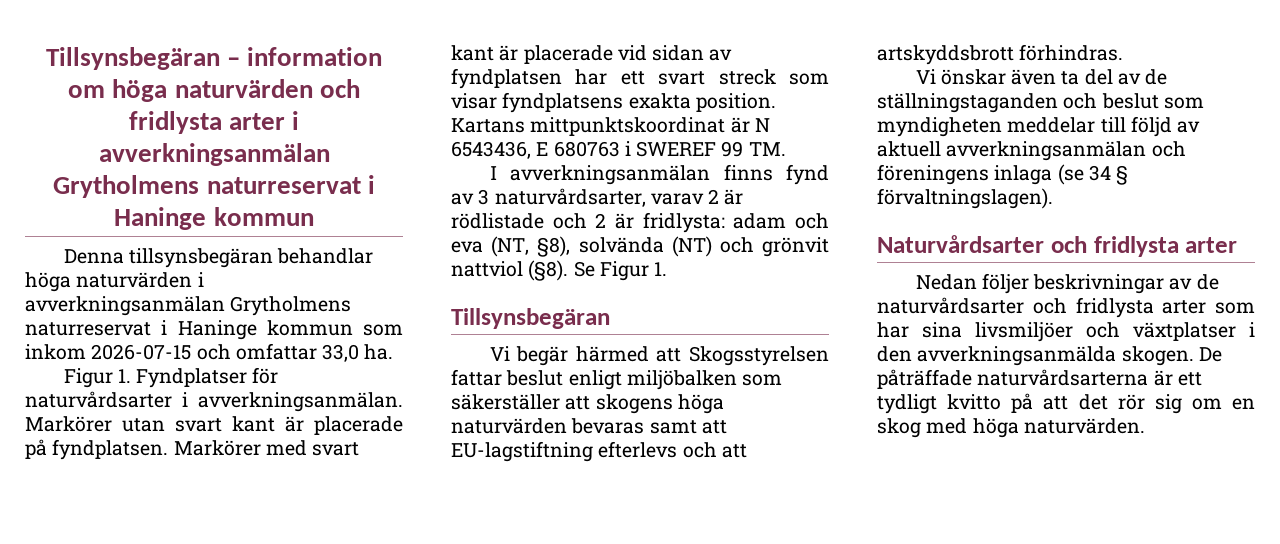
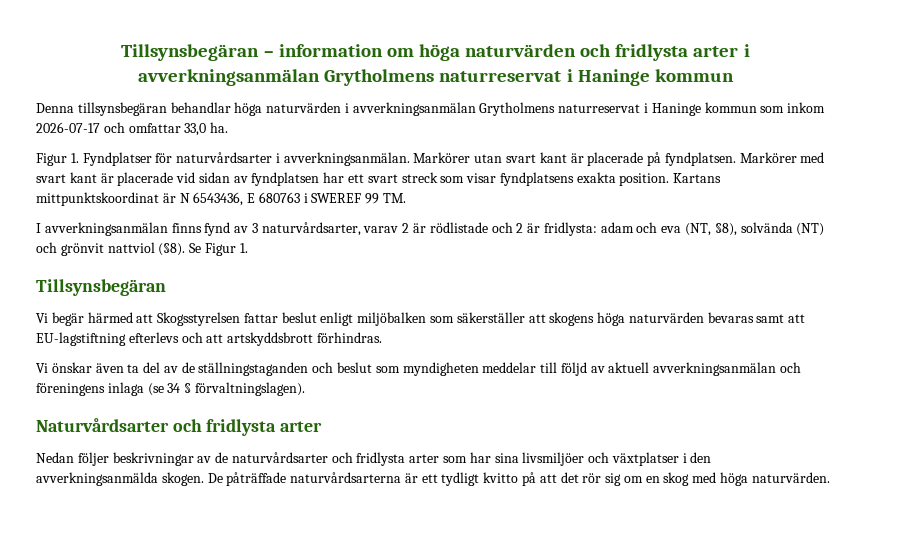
- Denna tillsynsbegäran behandlar höga naturvärden i avverkningsanmälan Grytholmens naturreservat i Haninge kommun som inkom 2026-07-15 och omfattar 33,0 ha.
+ Denna tillsynsbegäran behandlar höga naturvärden i avverkningsanmälan Grytholmens naturreservat i Haninge kommun som inkom 2026-07-17 och omfattar 33,0 ha.

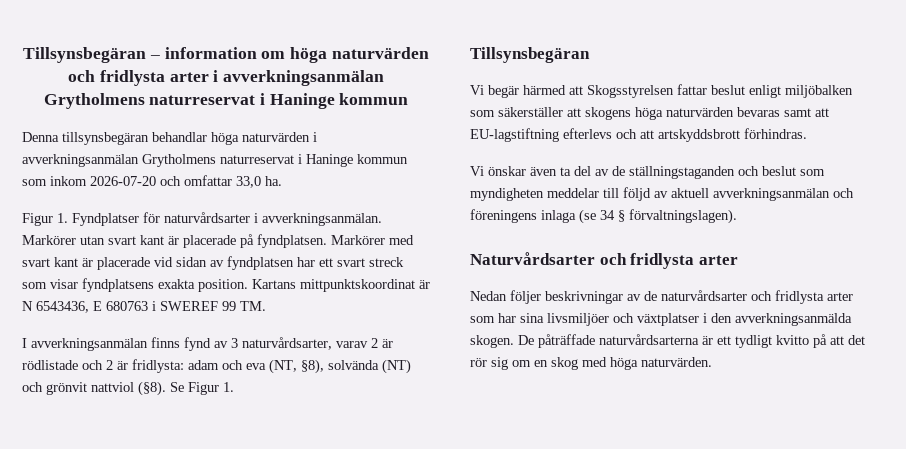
- Denna tillsynsbegäran behandlar höga naturvärden i avverkningsanmälan Grytholmens naturreservat i Haninge kommun som inkom 2026-07-17 och omfattar 33,0 ha.
+ Denna tillsynsbegäran behandlar höga naturvärden i avverkningsanmälan Grytholmens naturreservat i Haninge kommun som inkom 2026-07-20 och omfattar 33,0 ha.

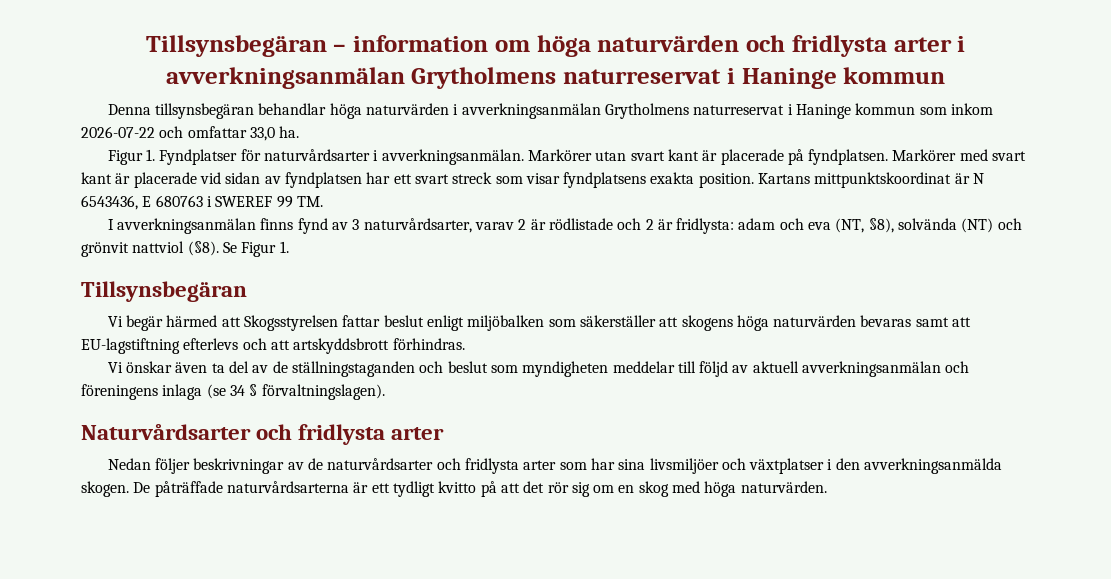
- Denna tillsynsbegäran behandlar höga naturvärden i avverkningsanmälan Grytholmens naturreservat i Haninge kommun som inkom 2026-07-20 och omfattar 33,0 ha.
+ Denna tillsynsbegäran behandlar höga naturvärden i avverkningsanmälan Grytholmens naturreservat i Haninge kommun som inkom 2026-07-22 och omfattar 33,0 ha.

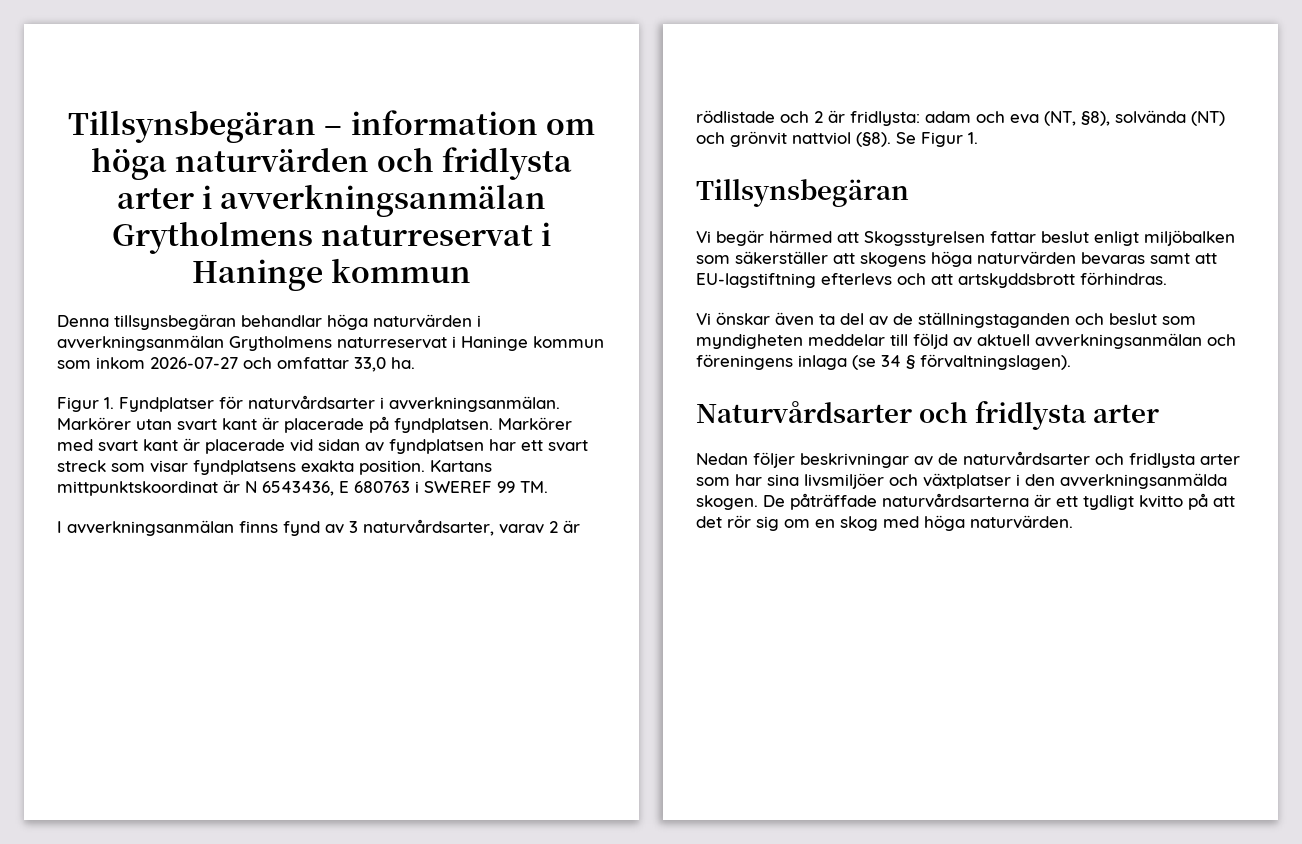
- Denna tillsynsbegäran behandlar höga naturvärden i avverkningsanmälan Grytholmens naturreservat i Haninge kommun som inkom 2026-07-22 och omfattar 33,0 ha.
+ Denna tillsynsbegäran behandlar höga naturvärden i avverkningsanmälan Grytholmens naturreservat i Haninge kommun som inkom 2026-07-27 och omfattar 33,0 ha.

